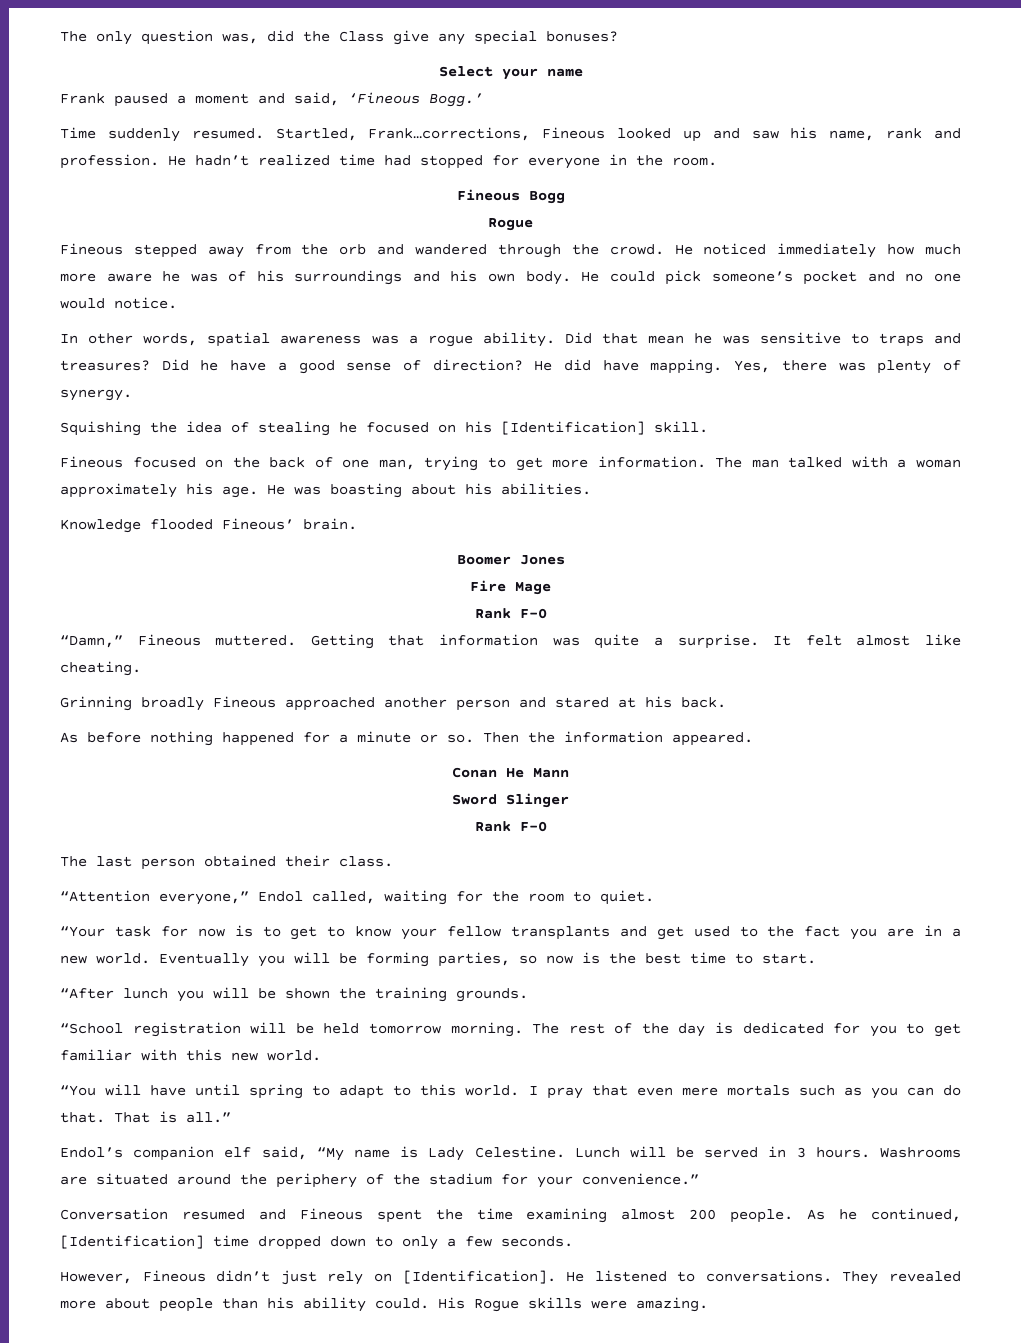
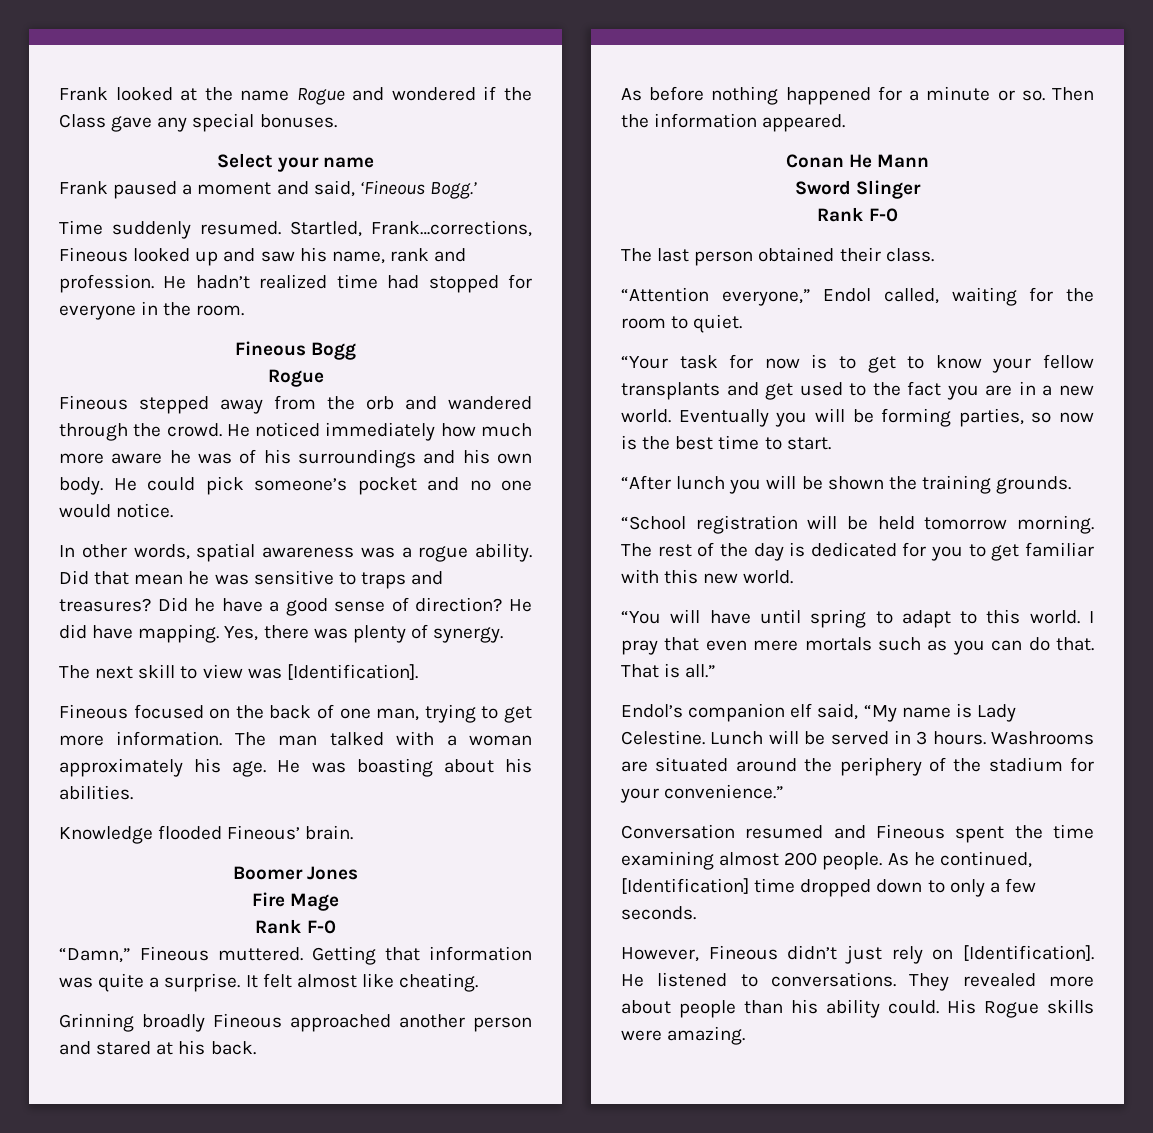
- The only question was, did the Class give any special bonuses?
+ Frank looked at the name Rogue and wondered if the Class gave any special bonuses.
- Squishing the idea of stealing he focused on his [Identification] skill.
+ The next skill to view was [Identification].

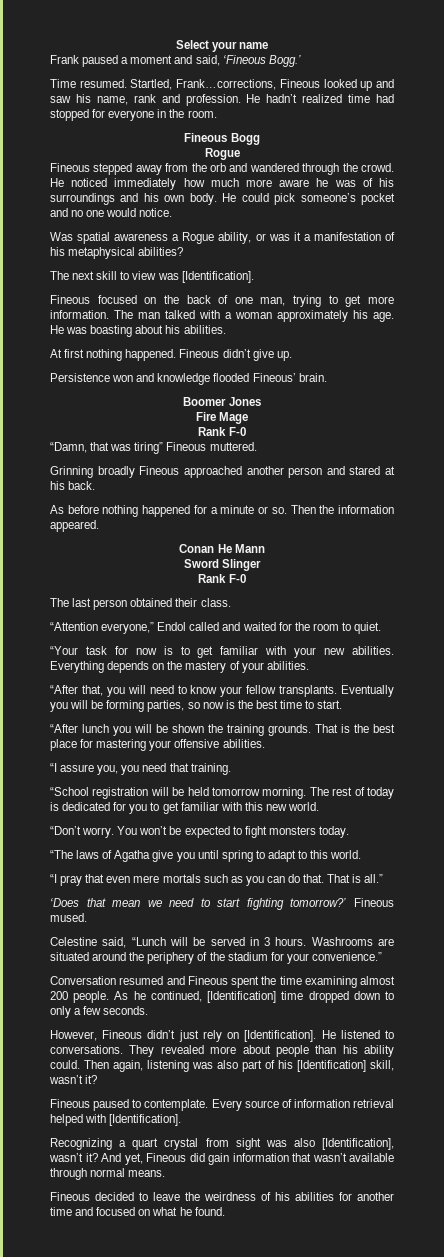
- Frank looked at the name Rogue and wondered if the Class gave any special bonuses.
- Time suddenly resumed.
+ Time resumed.
- In other words, spatial awareness was a rogue ability. Did that mean he was sensitive to traps and treasures? Did he have a good sense of direction? He did have mapping. Yes, there was plenty of synergy.
+ Was spatial awareness a Rogue ability, or was it a manifestation of his metaphysical abilities?
- Knowledge flooded Fineous’ brain.
+ At first nothing happened. Fineous didn’t give up.
+ Persistence won and knowledge flooded Fineous’ brain.
- “Damn,” Fineous muttered. Getting that information was quite a surprise. It felt almost like cheating.
+ “Damn, that was tiring” Fineous muttered.
- “Attention everyone,” Endol called, waiting for the room to quiet.
+ “Attention everyone,” Endol called and waited for the room to quiet.
- “Your task for now is to get to know your fellow transplants and get used to the fact you are in a new world.
+ “Your task for now is to get familiar with your new abilities. Everything depends on the mastery of your abilities.
+ “After that, you will need to know your fellow transplants.
+ That is the best place for mastering your offensive abilities.
+ “I assure you, you need that training.
- The rest of the day is dedicated for you to get familiar with this new world.
+ The rest of today is dedicated for you to get familiar with this new world.
- “You will have until spring to adapt to this world. I pray that even mere mortals such as you can do that.
+ “Don’t worry. You won’t be expected to fight monsters today.
+ “The laws of Agatha give you until spring to adapt to this world.
+ “I pray that even mere mortals such as you can do that.
- Endol’s companion elf said, “My name is Lady Celestine. Lunch will be served in 3 hours.
+ ‘Does that mean we need to start fighting tomorrow?’ Fineous mused.
+ Celestine said, “Lunch will be served in 3 hours.
- His Rogue skills were amazing.
+ Then again, listening was also part of his [Identification] skill, wasn’t it?
+ Fineous paused to contemplate. Every source of information retrieval helped with [Identification].
+ Recognizing a quart crystal from sight was also [Identification], wasn’t it? And yet, Fineous did gain information that wasn’t available through normal means.
+ Fineous decided to leave the weirdness of his abilities for another time and focused on what he found.

